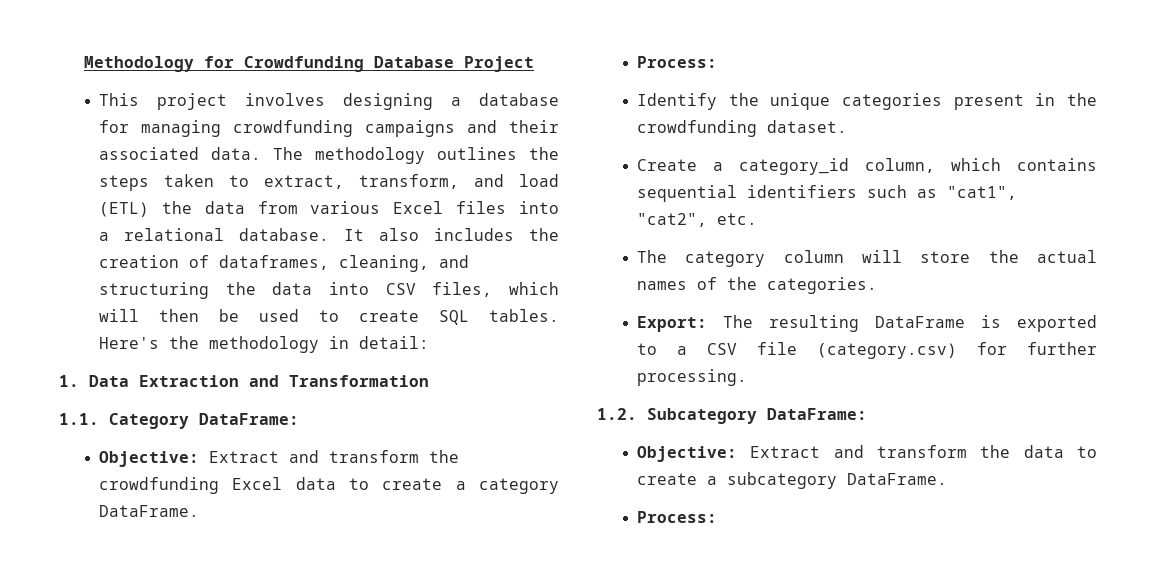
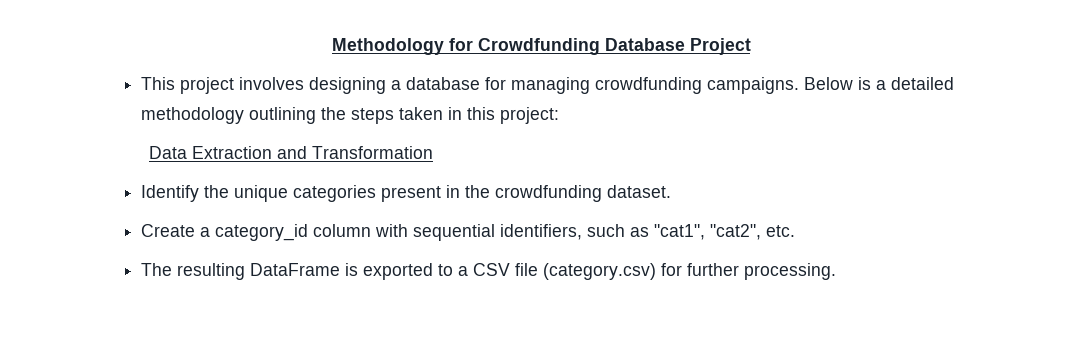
- This project involves designing a database for managing crowdfunding campaigns and their associated data. The methodology outlines the steps taken to extract, transform, and load (ETL) the data from various Excel files into a relational database. It also includes the creation of dataframes, cleaning, and structuring the data into CSV files, which will then be used to create SQL tables. Here's the methodology in detail:
- 1. Data Extraction and Transformation
- 1.1. Category DataFrame:
- Objective: Extract and transform the crowdfunding Excel data to create a category DataFrame.
- Process:
+ This project involves designing a database for managing crowdfunding campaigns. Below is a detailed methodology outlining the steps taken in this project:
+ Data Extraction and Transformation
- Create a category_id column, which contains sequential identifiers such as "cat1", "cat2", etc.
+ Create a category_id column with sequential identifiers, such as "cat1", "cat2", etc.
- The category column will store the actual names of the categories.
- Export: The resulting DataFrame is exported to a CSV file (category.csv) for further processing.
+ The resulting DataFrame is exported to a CSV file (category.csv) for further processing.
- 1.2. Subcategory DataFrame:
- Objective: Extract and transform the data to create a subcategory DataFrame.
- Process:

